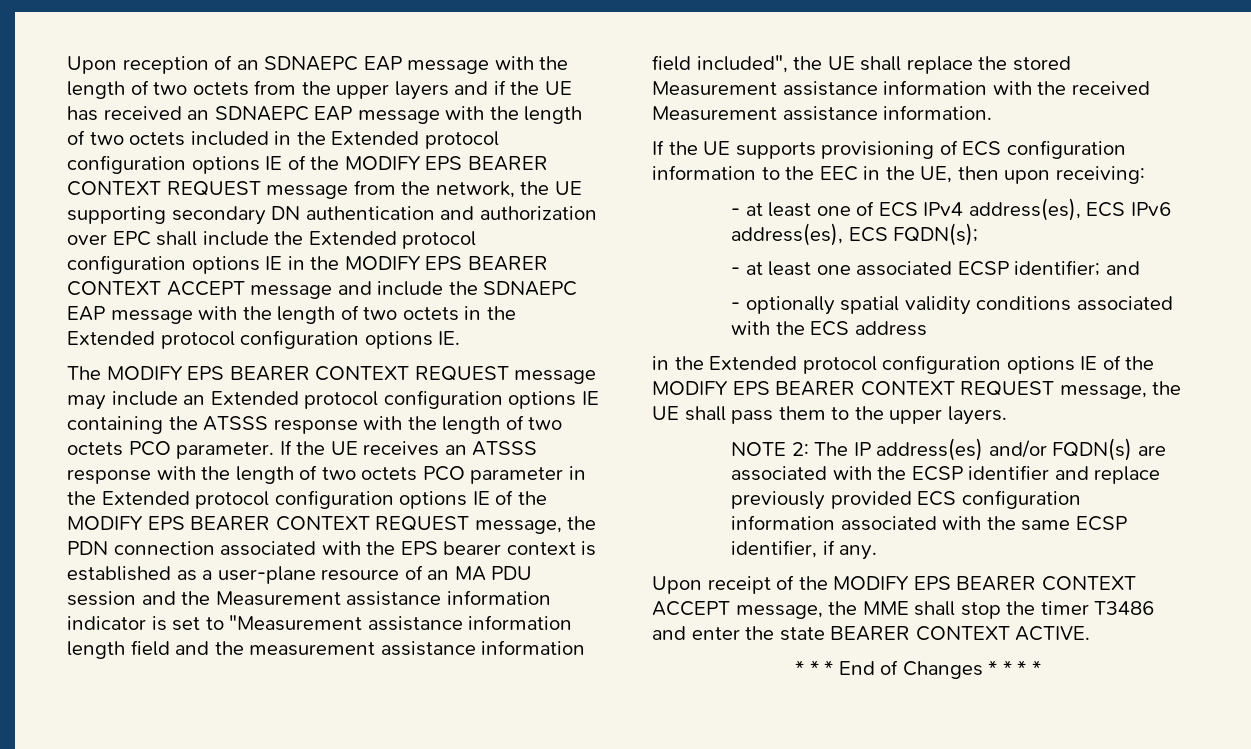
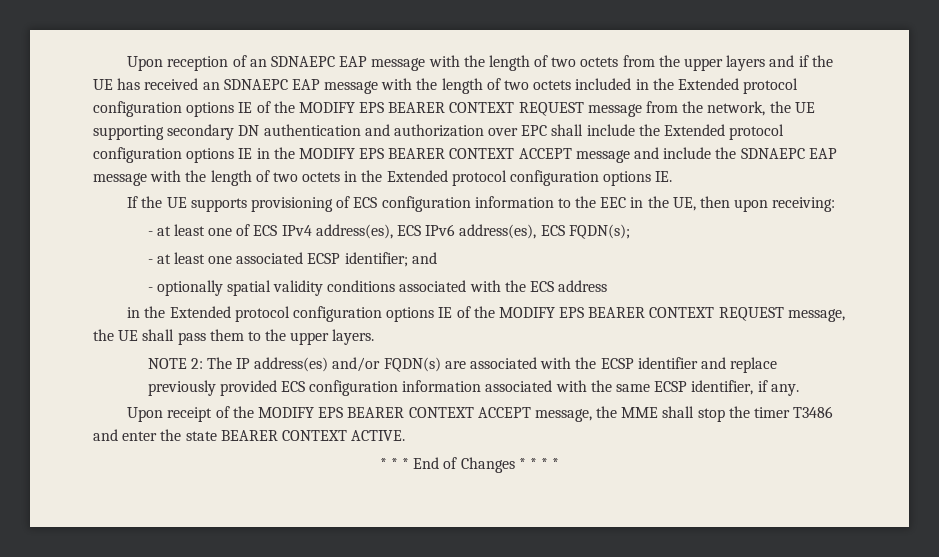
- The MODIFY EPS BEARER CONTEXT REQUEST message may include an Extended protocol configuration options IE containing the ATSSS response with the length of two octets PCO parameter. If the UE receives an ATSSS response with the length of two octets PCO parameter in the Extended protocol configuration options IE of the MODIFY EPS BEARER CONTEXT REQUEST message, the PDN connection associated with the EPS bearer context is established as a user-plane resource of an MA PDU session and the Measurement assistance information indicator is set to "Measurement assistance information length field and the measurement assistance information field included", the UE shall replace the stored Measurement assistance information with the received Measurement assistance information.

